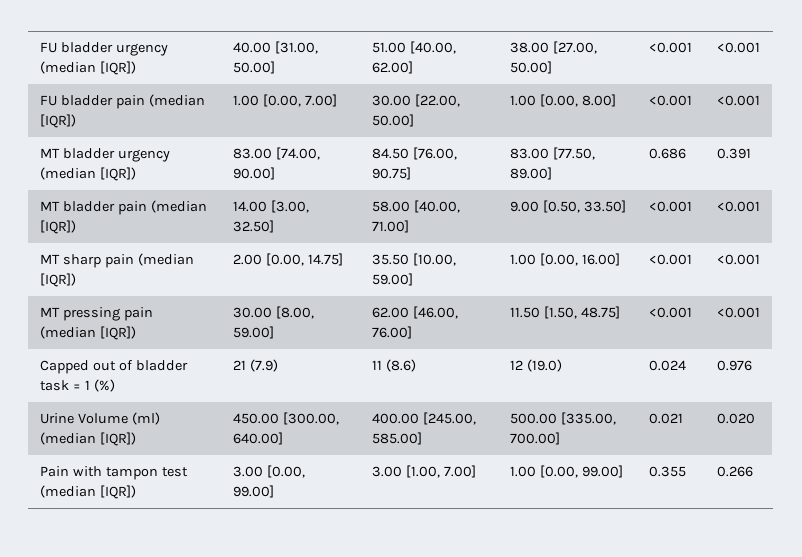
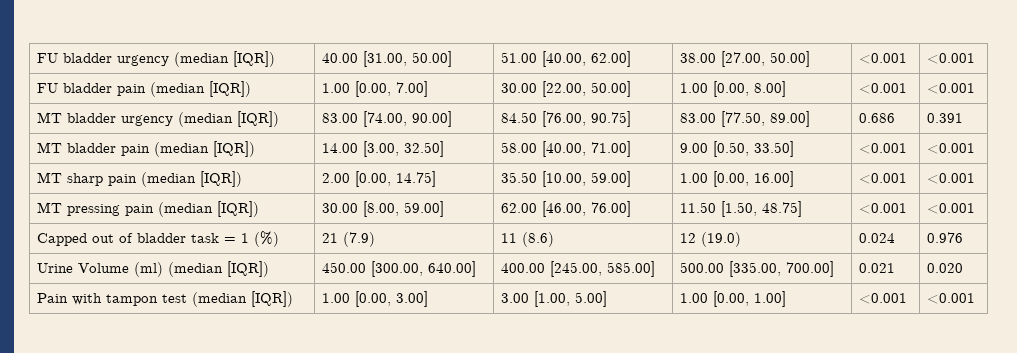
- Pain with tampon test (median [IQR]) | 3.00 [0.00, 99.00] | 3.00 [1.00, 7.00] | 1.00 [0.00, 99.00] | 0.355 | 0.266
+ Pain with tampon test (median [IQR]) | 1.00 [0.00, 3.00] | 3.00 [1.00, 5.00] | 1.00 [0.00, 1.00] | <0.001 | <0.001

